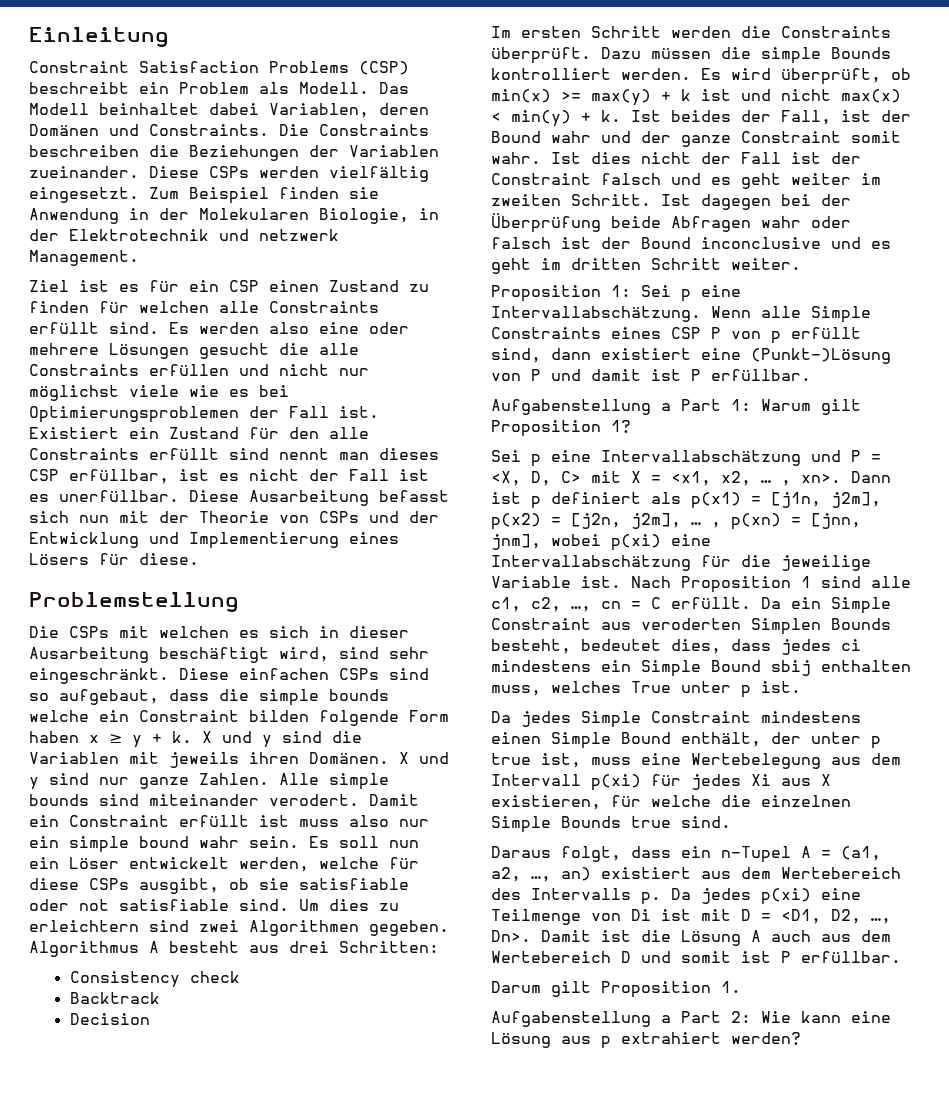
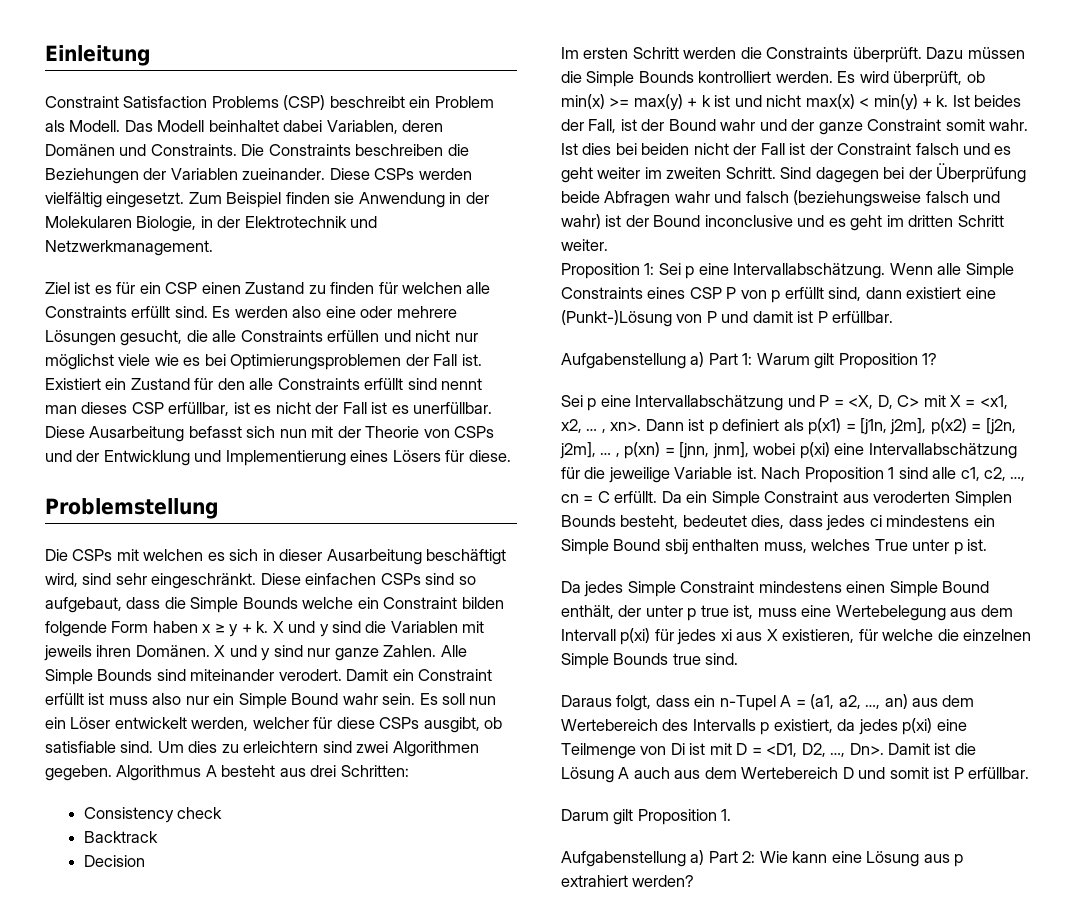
- Zum Beispiel finden sie Anwendung in der Molekularen Biologie, in der Elektrotechnik und netzwerk Management.
+ Zum Beispiel finden sie Anwendung in der Molekularen Biologie, in der Elektrotechnik und Netzwerkmanagement.
- Es werden also eine oder mehrere Lösungen gesucht die alle Constraints erfüllen und nicht nur möglichst viele wie es bei Optimierungsproblemen der Fall ist.
+ Es werden also eine oder mehrere Lösungen gesucht, die alle Constraints erfüllen und nicht nur möglichst viele wie es bei Optimierungsproblemen der Fall ist.
- Diese einfachen CSPs sind so aufgebaut, dass die simple bounds welche ein Constraint bilden folgende Form haben x ≥ y + k.
+ Diese einfachen CSPs sind so aufgebaut, dass die Simple Bounds welche ein Constraint bilden folgende Form haben x ≥ y + k.
- Alle simple bounds sind miteinander verodert.
+ Alle Simple Bounds sind miteinander verodert.
- Damit ein Constraint erfüllt ist muss also nur ein simple bound wahr sein.
+ Damit ein Constraint erfüllt ist muss also nur ein Simple Bound wahr sein.
- Es soll nun ein Löser entwickelt werden, welche für diese CSPs ausgibt, ob sie satisfiable oder not satisfiable sind.
+ Es soll nun ein Löser entwickelt werden, welcher für diese CSPs ausgibt, ob satisfiable sind.
- Dazu müssen die simple Bounds kontrolliert werden.
+ Dazu müssen die Simple Bounds kontrolliert werden.
- Ist dies nicht der Fall ist der Constraint falsch und es geht weiter im zweiten Schritt.
+ Ist dies bei beiden nicht der Fall ist der Constraint falsch und es geht weiter im zweiten Schritt.
- Ist dagegen bei der Überprüfung beide Abfragen wahr oder falsch ist der Bound inconclusive und es geht im dritten Schritt weiter.
+ Sind dagegen bei der Überprüfung beide Abfragen wahr und falsch (beziehungsweise falsch und wahr) ist der Bound inconclusive und es geht im dritten Schritt weiter.
- Aufgabenstellung a Part 1: Warum gilt Proposition 1?
+ Aufgabenstellung a) Part 1: Warum gilt Proposition 1?
- Da jedes Simple Constraint mindestens einen Simple Bound enthält, der unter p true ist, muss eine Wertebelegung aus dem Intervall p(xi) für jedes Xi aus X existieren, für welche die einzelnen Simple Bounds true sind.
+ Da jedes Simple Constraint mindestens einen Simple Bound enthält, der unter p true ist, muss eine Wertebelegung aus dem Intervall p(xi) für jedes xi aus X existieren, für welche die einzelnen Simple Bounds true sind.
- Daraus folgt, dass ein n-Tupel A = (a1, a2, …, an) existiert aus dem Wertebereich des Intervalls p. Da jedes p(xi) eine Teilmenge von Di ist mit D = <D1, D2, …, Dn>. Damit ist die Lösung A auch aus dem Wertebereich D und somit ist P erfüllbar.
+ Daraus folgt, dass ein n-Tupel A = (a1, a2, …, an) aus dem Wertebereich des Intervalls p existiert, da jedes p(xi) eine Teilmenge von Di ist mit D = <D1, D2, …, Dn>. Damit ist die Lösung A auch aus dem Wertebereich D und somit ist P erfüllbar.
- Aufgabenstellung a Part 2: Wie kann eine Lösung aus p extrahiert werden?
+ Aufgabenstellung a) Part 2: Wie kann eine Lösung aus p extrahiert werden?

